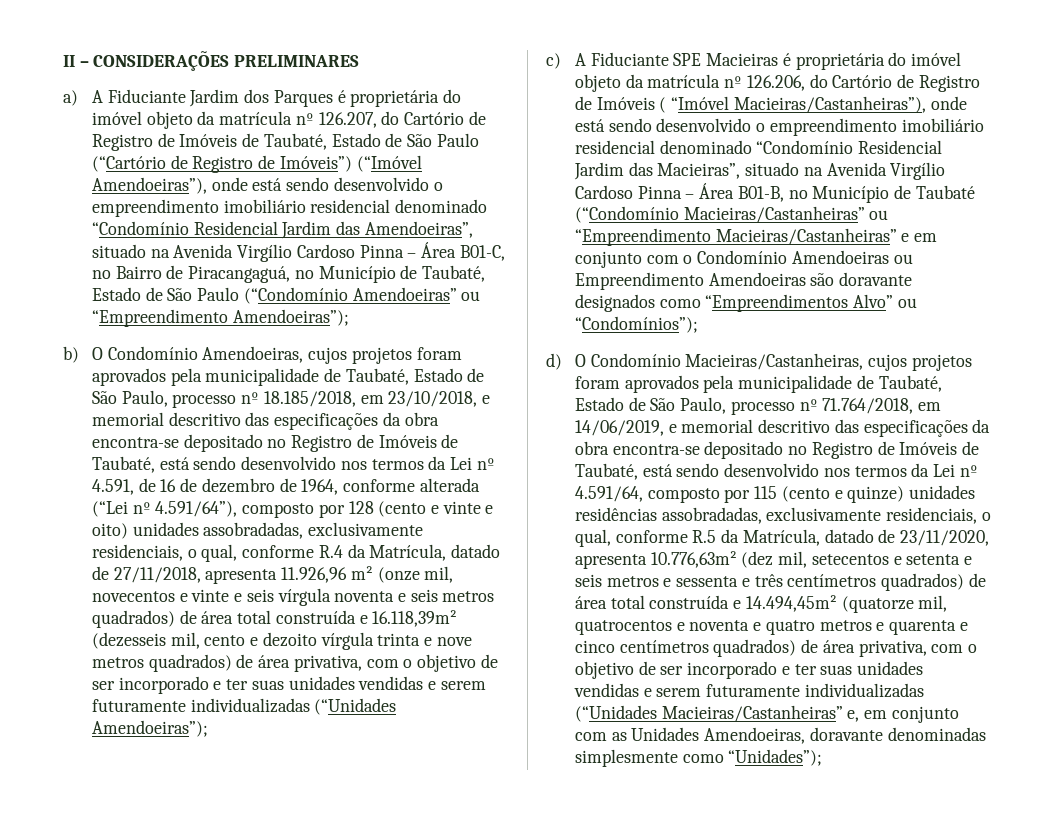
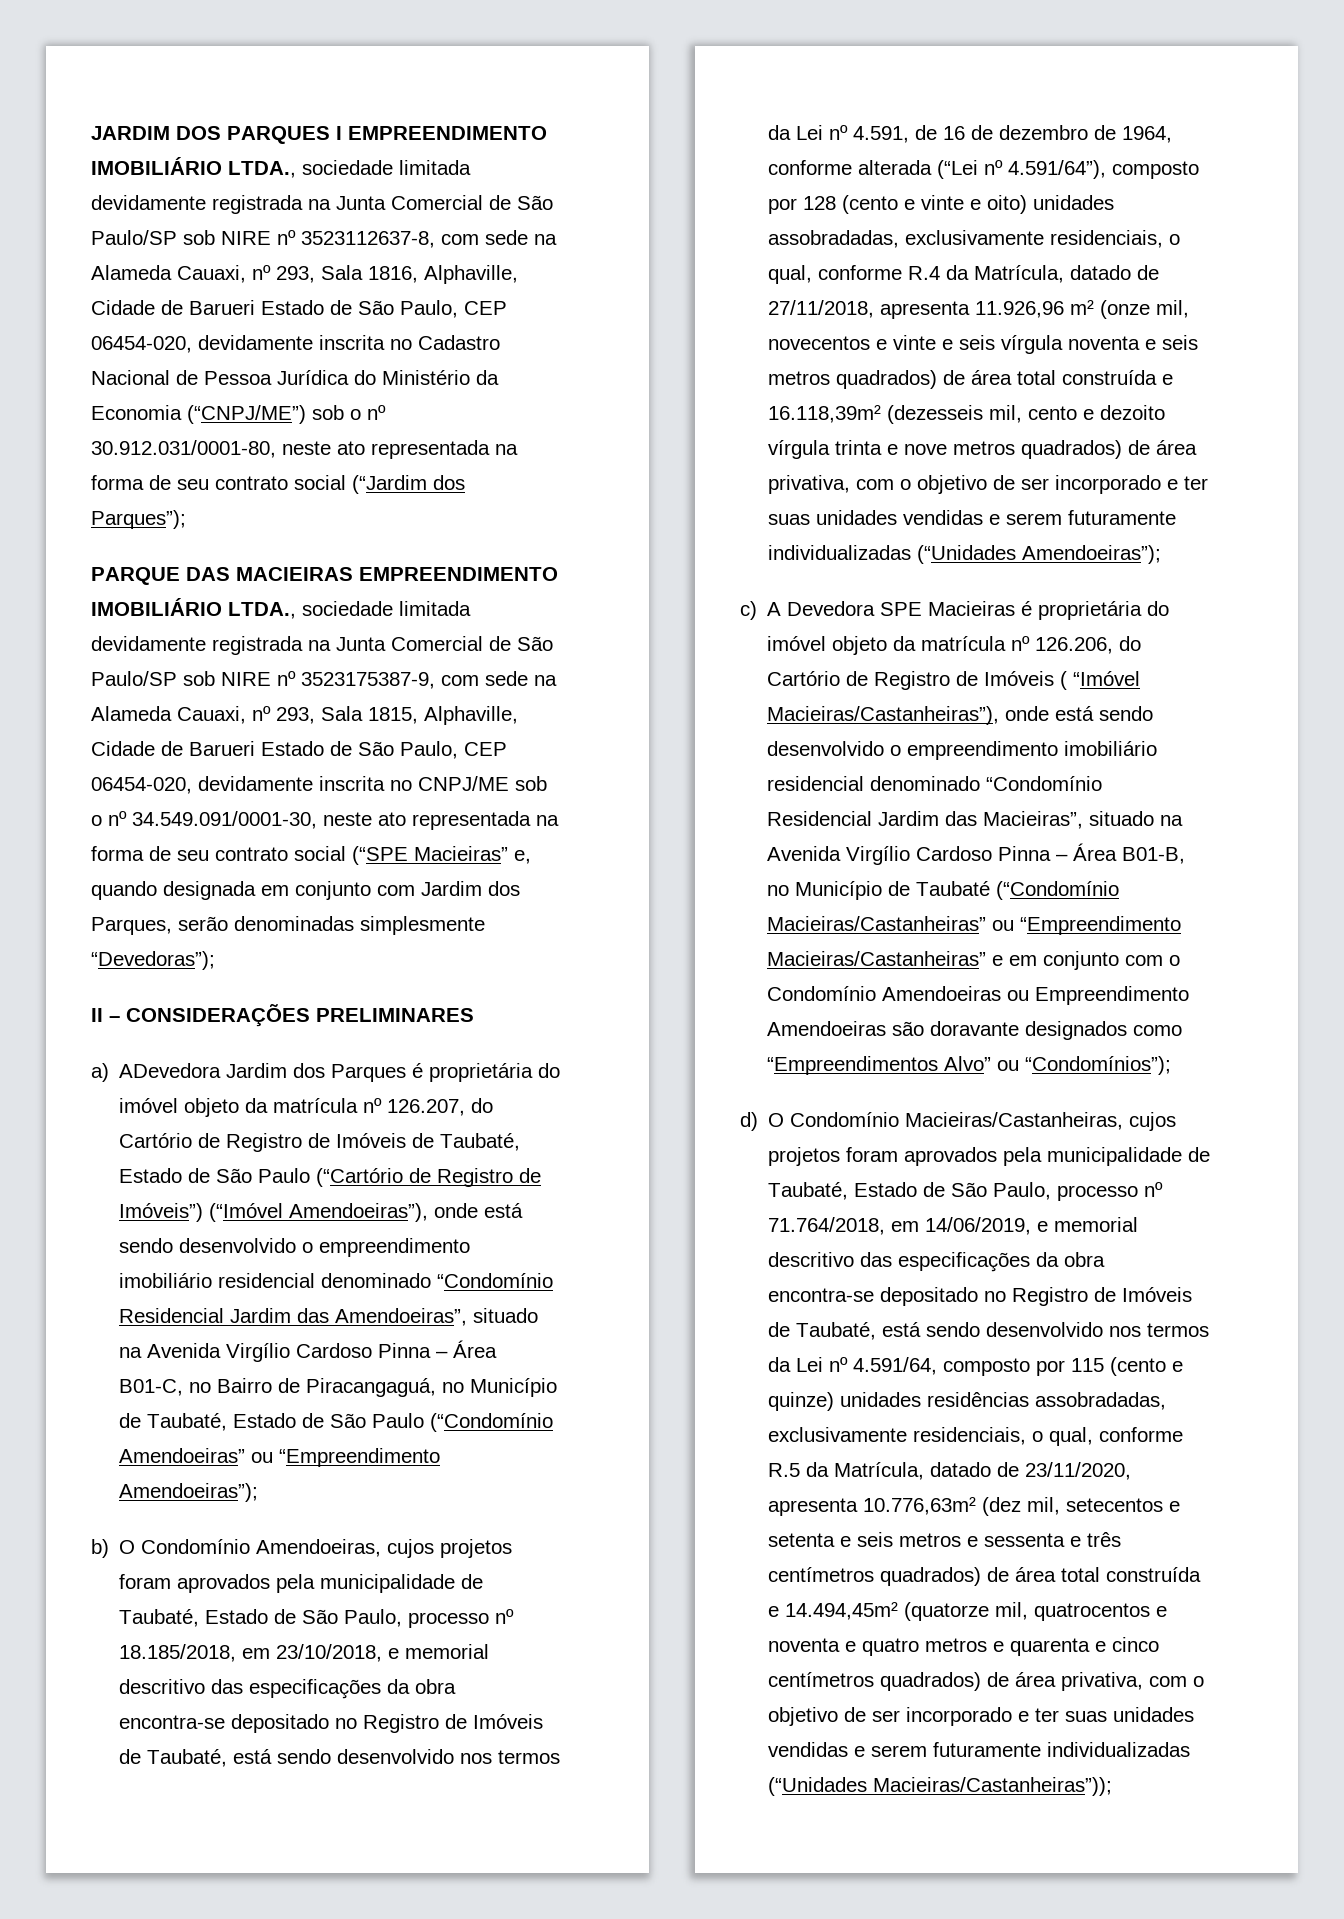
+ JARDIM DOS PARQUES I EMPREENDIMENTO IMOBILIÁRIO LTDA., sociedade limitada devidamente registrada na Junta Comercial de São Paulo/SP sob NIRE nº 3523112637-8, com sede na Alameda Cauaxi, nº 293, Sala 1816, Alphaville, Cidade de Barueri Estado de São Paulo, CEP 06454-020, devidamente inscrita no Cadastro Nacional de Pessoa Jurídica do Ministério da Economia (“CNPJ/ME”) sob o nº 30.912.031/0001-80, neste ato representada na forma de seu contrato social (“Jardim dos Parques”);
+ PARQUE DAS MACIEIRAS EMPREENDIMENTO IMOBILIÁRIO LTDA., sociedade limitada devidamente registrada na Junta Comercial de São Paulo/SP sob NIRE nº 3523175387-9, com sede na Alameda Cauaxi, nº 293, Sala 1815, Alphaville, Cidade de Barueri Estado de São Paulo, CEP 06454-020, devidamente inscrita no CNPJ/ME sob o nº 34.549.091/0001-30, neste ato representada na forma de seu contrato social (“SPE Macieiras” e, quando designada em conjunto com Jardim dos Parques, serão denominadas simplesmente “Devedoras”);
- a) A Fiduciante Jardim dos Parques é proprietária do imóvel objeto da matrícula nº 126.207, do Cartório de Registro de Imóveis de Taubaté, Estado de São Paulo (“Cartório de Registro de Imóveis”) (“Imóvel Amendoeiras”), onde está sendo desenvolvido o empreendimento imobiliário residencial denominado “Condomínio Residencial Jardim das Amendoeiras”, situado na Avenida Virgílio Cardoso Pinna – Área B01-C, no Bairro de Piracangaguá, no Município de Taubaté, Estado de São Paulo (“Condomínio Amendoeiras” ou “Empreendimento Amendoeiras”);
+ a) ADevedora Jardim dos Parques é proprietária do imóvel objeto da matrícula nº 126.207, do Cartório de Registro de Imóveis de Taubaté, Estado de São Paulo (“Cartório de Registro de Imóveis”) (“Imóvel Amendoeiras”), onde está sendo desenvolvido o empreendimento imobiliário residencial denominado “Condomínio Residencial Jardim das Amendoeiras”, situado na Avenida Virgílio Cardoso Pinna – Área B01-C, no Bairro de Piracangaguá, no Município de Taubaté, Estado de São Paulo (“Condomínio Amendoeiras” ou “Empreendimento Amendoeiras”);
- c) A Fiduciante SPE Macieiras é proprietária do imóvel objeto da matrícula nº 126.206, do Cartório de Registro de Imóveis ( “Imóvel Macieiras/Castanheiras”), onde está sendo desenvolvido o empreendimento imobiliário residencial denominado “Condomínio Residencial Jardim das Macieiras”, situado na Avenida Virgílio Cardoso Pinna – Área B01-B, no Município de Taubaté (“Condomínio Macieiras/Castanheiras” ou “Empreendimento Macieiras/Castanheiras” e em conjunto com o Condomínio Amendoeiras ou Empreendimento Amendoeiras são doravante designados como “Empreendimentos Alvo” ou “Condomínios”);
+ c) A Devedora SPE Macieiras é proprietária do imóvel objeto da matrícula nº 126.206, do Cartório de Registro de Imóveis ( “Imóvel Macieiras/Castanheiras”), onde está sendo desenvolvido o empreendimento imobiliário residencial denominado “Condomínio Residencial Jardim das Macieiras”, situado na Avenida Virgílio Cardoso Pinna – Área B01-B, no Município de Taubaté (“Condomínio Macieiras/Castanheiras” ou “Empreendimento Macieiras/Castanheiras” e em conjunto com o Condomínio Amendoeiras ou Empreendimento Amendoeiras são doravante designados como “Empreendimentos Alvo” ou “Condomínios”);
- d) O Condomínio Macieiras/Castanheiras, cujos projetos foram aprovados pela municipalidade de Taubaté, Estado de São Paulo, processo nº 71.764/2018, em 14/06/2019, e memorial descritivo das especificações da obra encontra-se depositado no Registro de Imóveis de Taubaté, está sendo desenvolvido nos termos da Lei nº 4.591/64, composto por 115 (cento e quinze) unidades residências assobradadas, exclusivamente residenciais, o qual, conforme R.5 da Matrícula, datado de 23/11/2020, apresenta 10.776,63m² (dez mil, setecentos e setenta e seis metros e sessenta e três centímetros quadrados) de área total construída e 14.494,45m² (quatorze mil, quatrocentos e noventa e quatro metros e quarenta e cinco centímetros quadrados) de área privativa, com o objetivo de ser incorporado e ter suas unidades vendidas e serem futuramente individualizadas (“Unidades Macieiras/Castanheiras” e, em conjunto com as Unidades Amendoeiras, doravante denominadas simplesmente como “Unidades”);
+ d) O Condomínio Macieiras/Castanheiras, cujos projetos foram aprovados pela municipalidade de Taubaté, Estado de São Paulo, processo nº 71.764/2018, em 14/06/2019, e memorial descritivo das especificações da obra encontra-se depositado no Registro de Imóveis de Taubaté, está sendo desenvolvido nos termos da Lei nº 4.591/64, composto por 115 (cento e quinze) unidades residências assobradadas, exclusivamente residenciais, o qual, conforme R.5 da Matrícula, datado de 23/11/2020, apresenta 10.776,63m² (dez mil, setecentos e setenta e seis metros e sessenta e três centímetros quadrados) de área total construída e 14.494,45m² (quatorze mil, quatrocentos e noventa e quatro metros e quarenta e cinco centímetros quadrados) de área privativa, com o objetivo de ser incorporado e ter suas unidades vendidas e serem futuramente individualizadas (“Unidades Macieiras/Castanheiras”));

